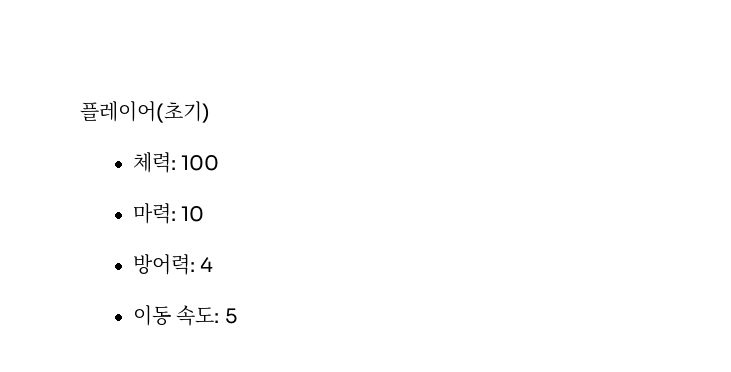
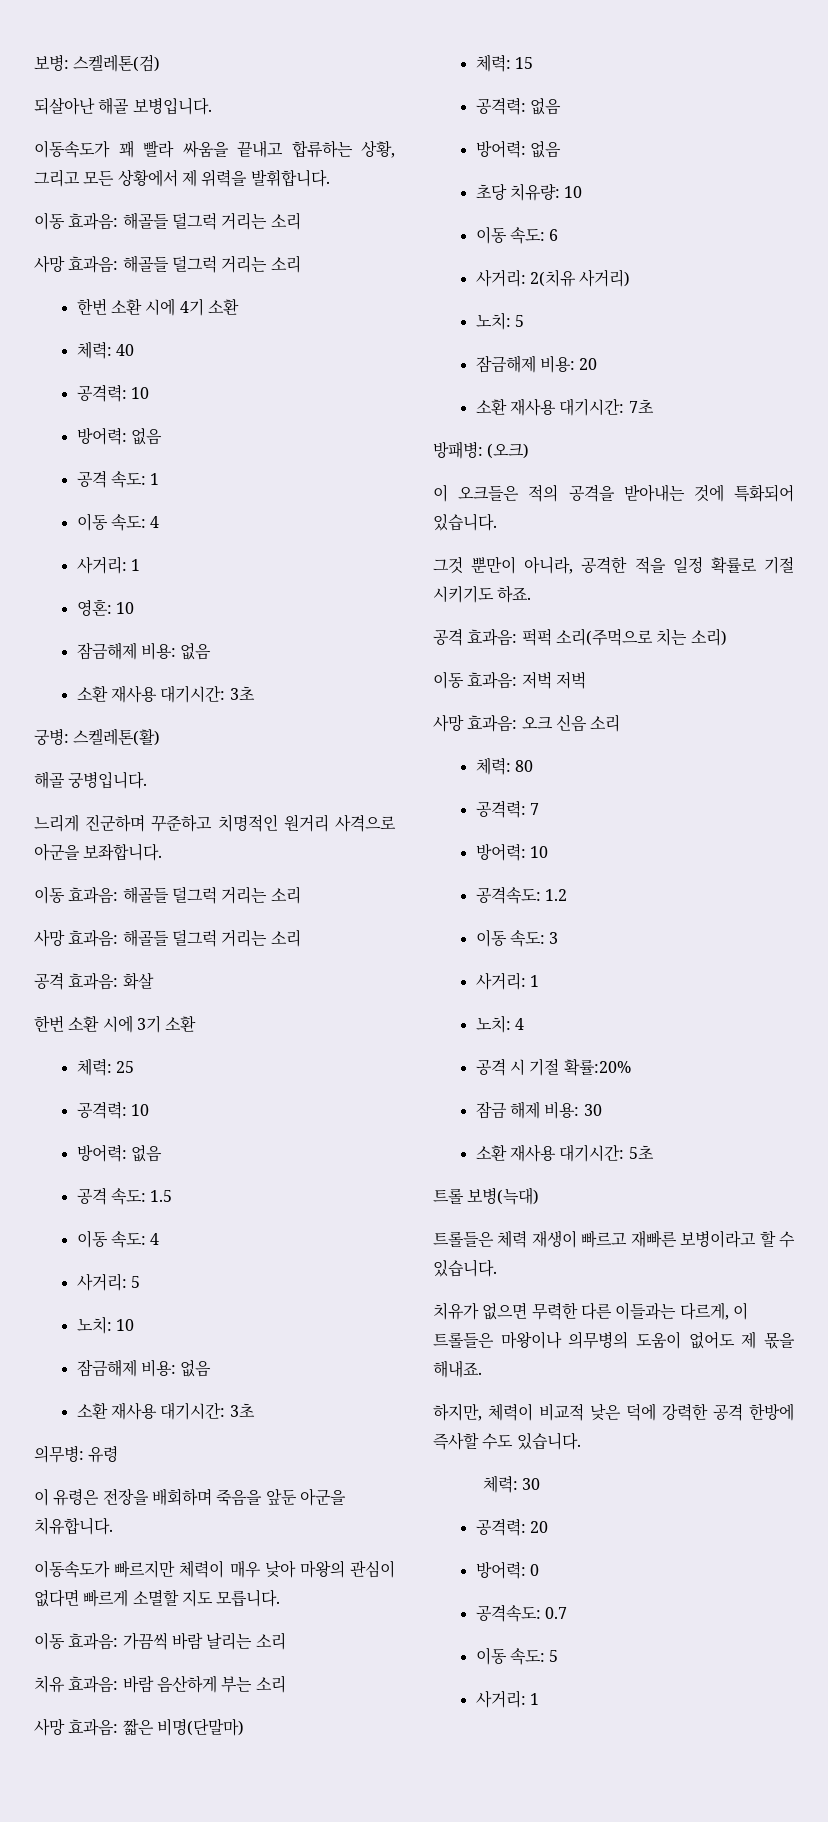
- 플레이어(초기)
- 체력: 100
- 마력: 10
- 방어력: 4
+ 보병: 스켈레톤(검)
+ 되살아난 해골 보병입니다.
+ 이동속도가 꽤 빨라 싸움을 끝내고 합류하는 상황, 그리고 모든 상황에서 제 위력을 발휘합니다.
+ 이동 효과음: 해골들 덜그럭 거리는 소리
+ 사망 효과음: 해골들 덜그럭 거리는 소리
+ 한번 소환 시에 4기 소환
+ 체력: 40
+ 공격력: 10
+ 방어력: 없음
+ 공격 속도: 1
+ 이동 속도: 4
+ 사거리: 1
+ 영혼: 10
+ 잠금해제 비용: 없음
+ 소환 재사용 대기시간: 3초
+ 궁병: 스켈레톤(활)
+ 해골 궁병입니다.
+ 느리게 진군하며 꾸준하고 치명적인 원거리 사격으로 아군을 보좌합니다.
+ 이동 효과음: 해골들 덜그럭 거리는 소리
+ 사망 효과음: 해골들 덜그럭 거리는 소리
+ 공격 효과음: 화살
+ 한번 소환 시에 3기 소환
+ 체력: 25
+ 공격력: 10
+ 방어력: 없음
+ 공격 속도: 1.5
+ 이동 속도: 4
+ 사거리: 5
+ 노치: 10
+ 잠금해제 비용: 없음
+ 소환 재사용 대기시간: 3초
+ 의무병: 유령
+ 이 유령은 전장을 배회하며 죽음을 앞둔 아군을 치유합니다.
+ 이동속도가 빠르지만 체력이 매우 낮아 마왕의 관심이 없다면 빠르게 소멸할 지도 모릅니다.
+ 이동 효과음: 가끔씩 바람 날리는 소리
+ 치유 효과음: 바람 음산하게 부는 소리
+ 사망 효과음: 짧은 비명(단말마)
+ 체력: 15
+ 공격력: 없음
+ 방어력: 없음
+ 초당 치유량: 10
+ 이동 속도: 6
+ 사거리: 2(치유 사거리)
+ 노치: 5
+ 잠금해제 비용: 20
+ 소환 재사용 대기시간: 7초
+ 방패병: (오크)
+ 이 오크들은 적의 공격을 받아내는 것에 특화되어 있습니다.
+ 그것 뿐만이 아니라, 공격한 적을 일정 확률로 기절 시키기도 하죠.
+ 공격 효과음: 퍽퍽 소리(주먹으로 치는 소리)
+ 이동 효과음: 저벅 저벅
+ 사망 효과음: 오크 신음 소리
+ 체력: 80
+ 공격력: 7
+ 방어력: 10
+ 공격속도: 1.2
+ 이동 속도: 3
+ 사거리: 1
+ 노치: 4
+ 공격 시 기절 확률:20%
+ 잠금 해제 비용: 30
+ 소환 재사용 대기시간: 5초
+ 트롤 보병(늑대)
+ 트롤들은 체력 재생이 빠르고 재빠른 보병이라고 할 수 있습니다.
+ 치유가 없으면 무력한 다른 이들과는 다르게, 이 트롤들은 마왕이나 의무병의 도움이 없어도 제 몫을 해내죠.
+ 하지만, 체력이 비교적 낮은 덕에 강력한 공격 한방에 즉사할 수도 있습니다.
+ 체력: 30
+ 공격력: 20
+ 방어력: 0
+ 공격속도: 0.7
  이동 속도: 5
+ 사거리: 1

